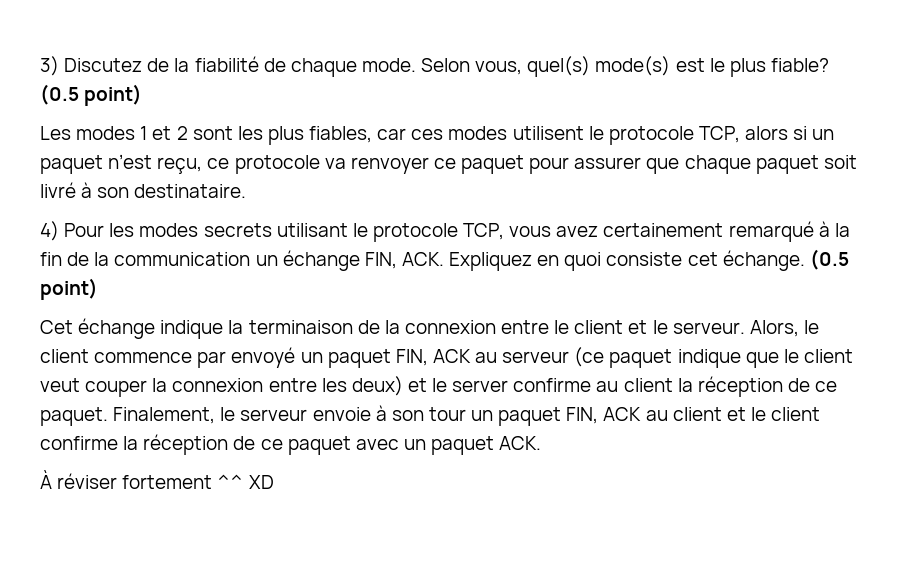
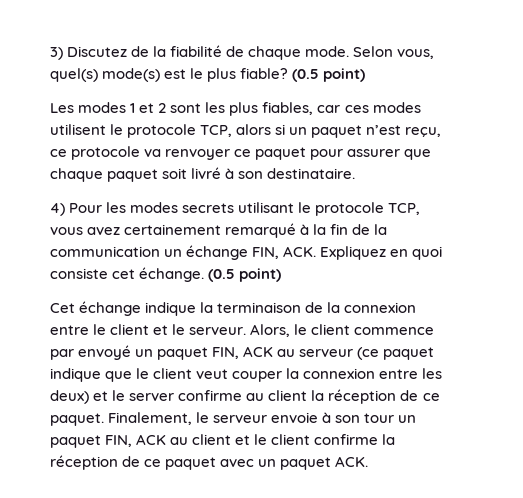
- À réviser fortement ^^ XD

